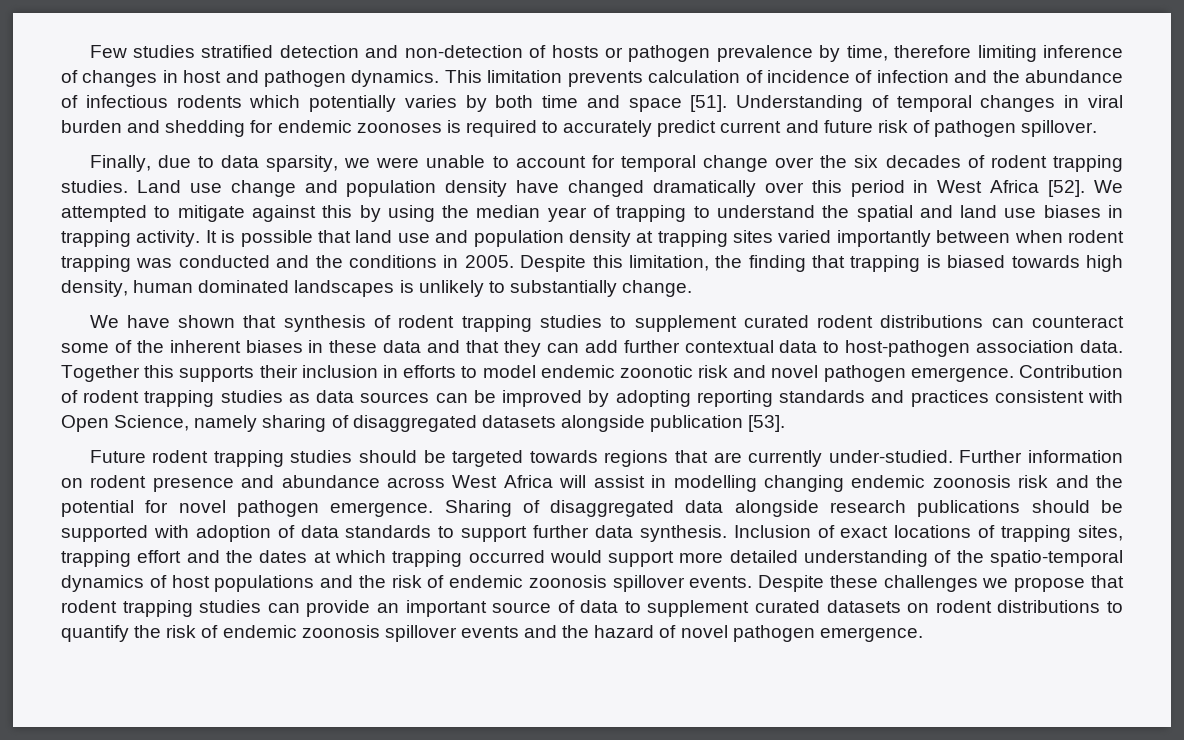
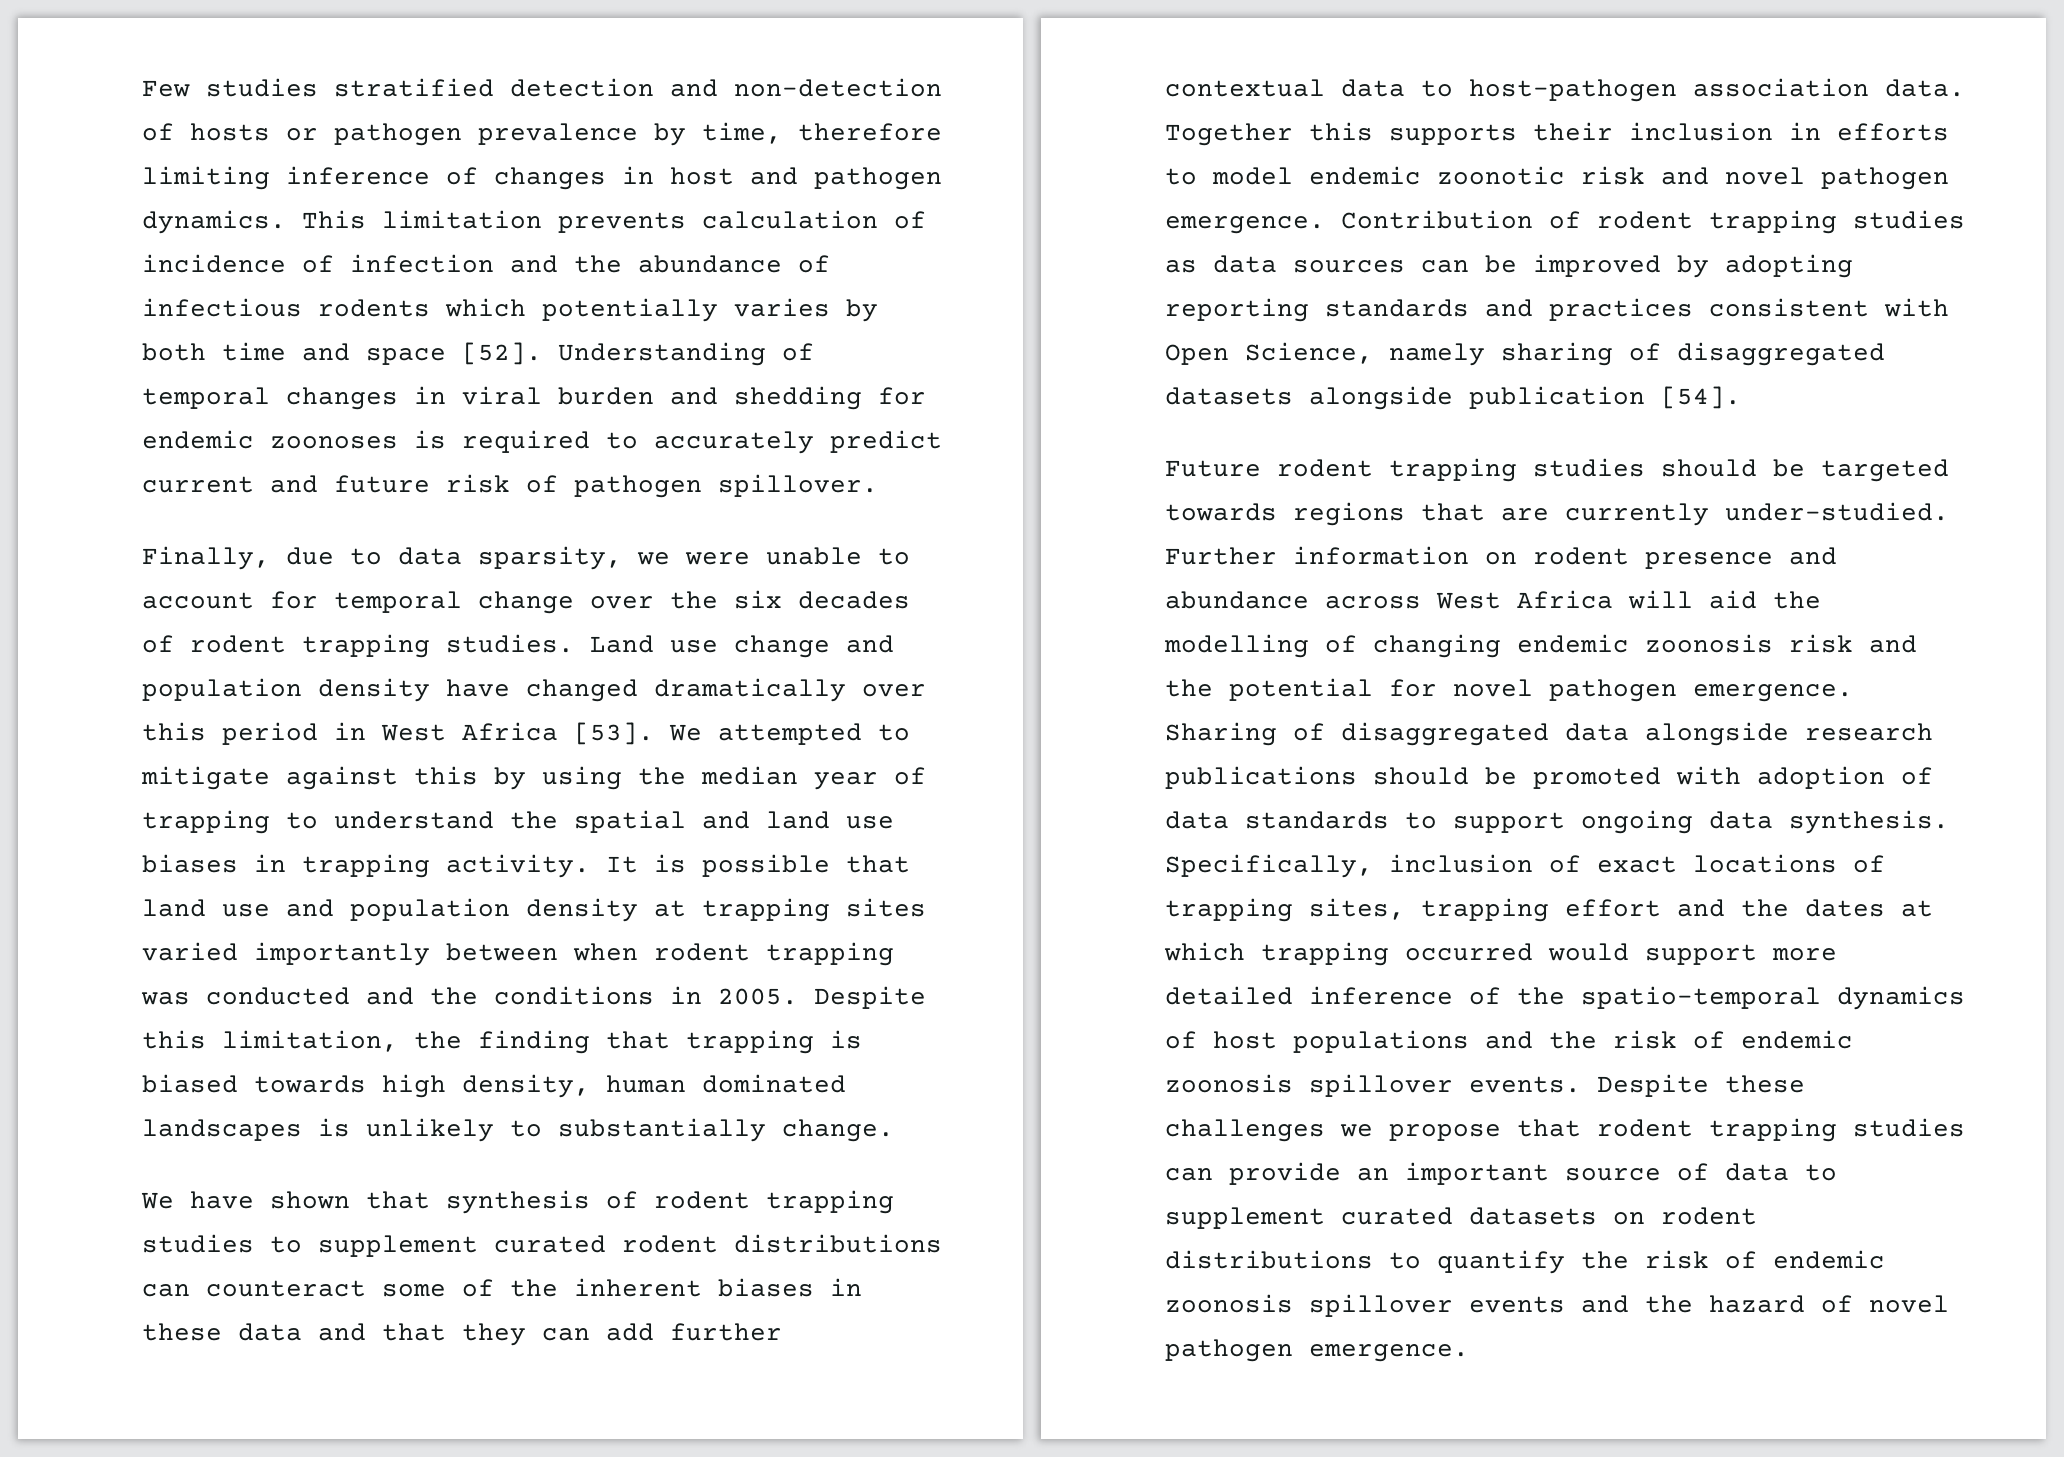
- This limitation prevents calculation of incidence of infection and the abundance of infectious rodents which potentially varies by both time and space [51].
+ This limitation prevents calculation of incidence of infection and the abundance of infectious rodents which potentially varies by both time and space [52].
- Land use change and population density have changed dramatically over this period in West Africa [52].
+ Land use change and population density have changed dramatically over this period in West Africa [53].
- Contribution of rodent trapping studies as data sources can be improved by adopting reporting standards and practices consistent with Open Science, namely sharing of disaggregated datasets alongside publication [53].
+ Contribution of rodent trapping studies as data sources can be improved by adopting reporting standards and practices consistent with Open Science, namely sharing of disaggregated datasets alongside publication [54].
- Further information on rodent presence and abundance across West Africa will assist in modelling changing endemic zoonosis risk and the potential for novel pathogen emergence.
+ Further information on rodent presence and abundance across West Africa will aid the modelling of changing endemic zoonosis risk and the potential for novel pathogen emergence.
- Sharing of disaggregated data alongside research publications should be supported with adoption of data standards to support further data synthesis.
+ Sharing of disaggregated data alongside research publications should be promoted with adoption of data standards to support ongoing data synthesis.
- Inclusion of exact locations of trapping sites, trapping effort and the dates at which trapping occurred would support more detailed understanding of the spatio-temporal dynamics of host populations and the risk of endemic zoonosis spillover events.
+ Specifically, inclusion of exact locations of trapping sites, trapping effort and the dates at which trapping occurred would support more detailed inference of the spatio-temporal dynamics of host populations and the risk of endemic zoonosis spillover events.

